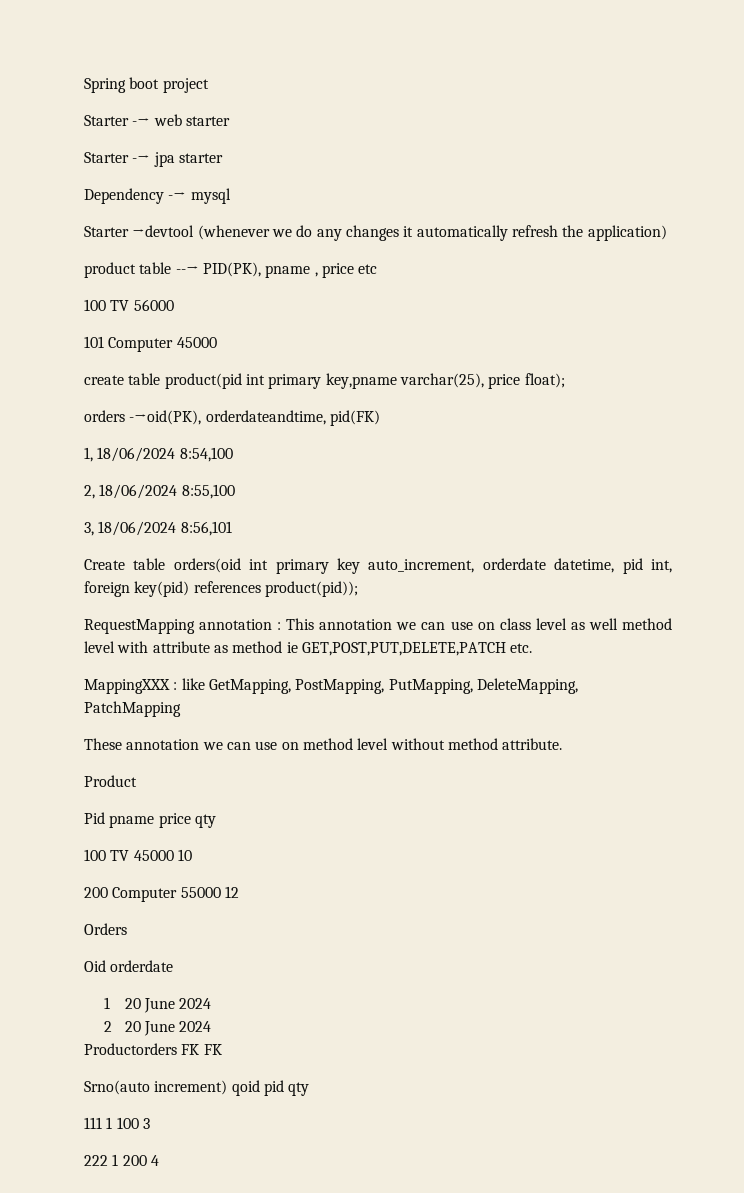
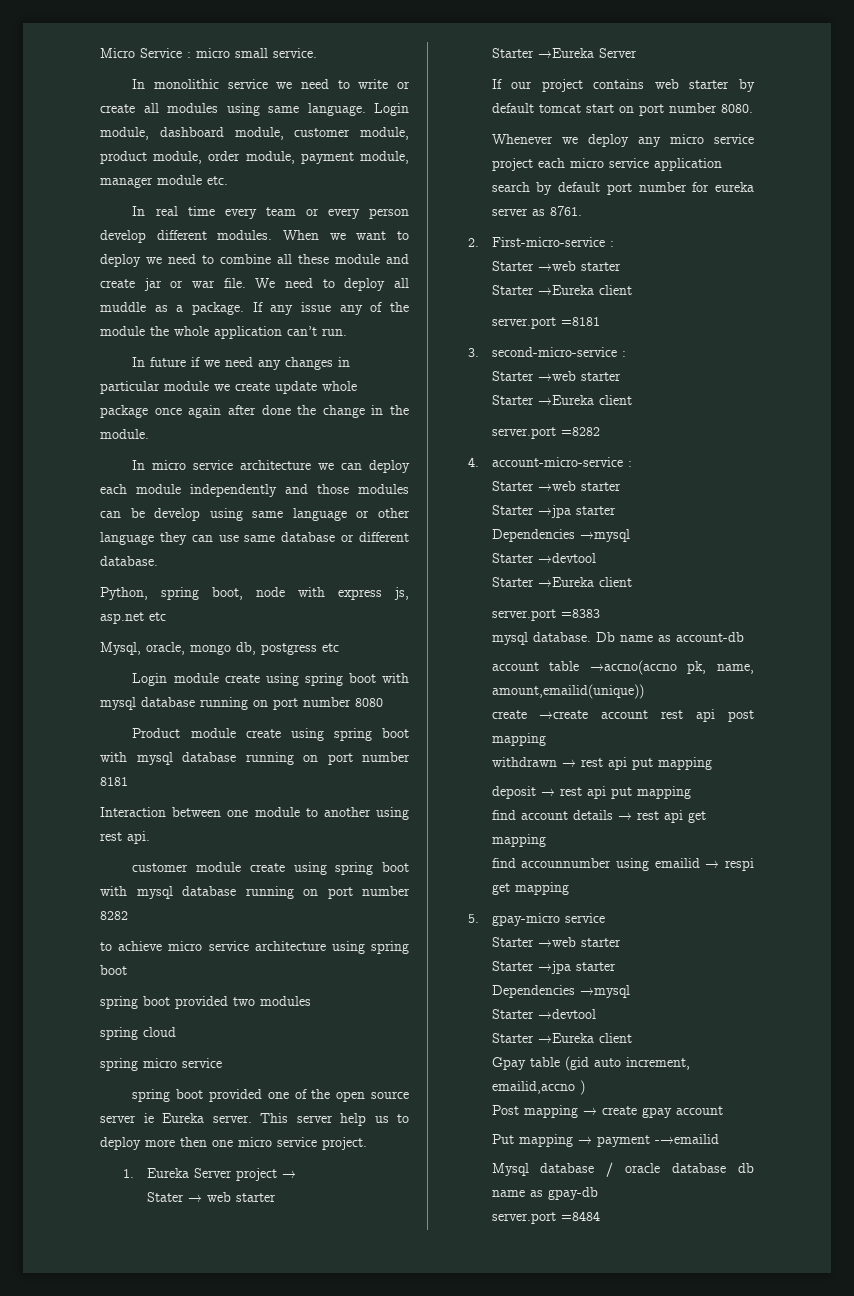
- Spring boot project
- Starter -→ web starter
- Starter -→ jpa starter
- Dependency -→ mysql
- Starter →devtool (whenever we do any changes it automatically refresh the application)
- product table --→ PID(PK), pname , price etc
- 100 TV 56000
- 101 Computer 45000
- create table product(pid int primary key,pname varchar(25), price float);
- orders -→oid(PK), orderdateandtime, pid(FK)
- 1, 18/06/2024 8:54,100
- 2, 18/06/2024 8:55,100
- 3, 18/06/2024 8:56,101
- Create table orders(oid int primary key auto_increment, orderdate datetime, pid int, foreign key(pid) references product(pid));
- RequestMapping annotation : This annotation we can use on class level as well method level with attribute as method ie GET,POST,PUT,DELETE,PATCH etc.
- MappingXXX : like GetMapping, PostMapping, PutMapping, DeleteMapping, PatchMapping
- These annotation we can use on method level without method attribute.
- Product
- Pid pname price qty
- 100 TV 45000 10
- 200 Computer 55000 12
- Orders
- Oid orderdate
- 1 20 June 2024
- 2 20 June 2024
- Productorders FK FK
- Srno(auto increment) qoid pid qty
- 111 1 100 3
- 222 1 200 4
+ Micro Service : micro small service.
+ In monolithic service we need to write or create all modules using same language. Login module, dashboard module, customer module, product module, order module, payment module, manager module etc.
+ In real time every team or every person develop different modules. When we want to deploy we need to combine all these module and create jar or war file. We need to deploy all muddle as a package. If any issue any of the module the whole application can’t run.
+ In future if we need any changes in particular module we create update whole package once again after done the change in the module.
+ In micro service architecture we can deploy each module independently and those modules can be develop using same language or other language they can use same database or different database.
+ Python, spring boot, node with express js, asp.net etc
+ Mysql, oracle, mongo db, postgress etc
+ Login module create using spring boot with mysql database running on port number 8080
+ Product module create using spring boot with mysql database running on port number 8181
+ Interaction between one module to another using rest api.
+ customer module create using spring boot with mysql database running on port number 8282
+ to achieve micro service architecture using spring boot
+ spring boot provided two modules
+ spring cloud
+ spring micro service
+ spring boot provided one of the open source server ie Eureka server. This server help us to deploy more then one micro service project.
+ 1. Eureka Server project →
+ Stater → web starter
+ Starter →Eureka Server
+ If our project contains web starter by default tomcat start on port number 8080.
+ Whenever we deploy any micro service project each micro service application search by default port number for eureka server as 8761.
+ 2. First-micro-service :
+ Starter →web starter
+ Starter →Eureka client
+ server.port =8181
+ 3. second-micro-service :
+ Starter →web starter
+ Starter →Eureka client
+ server.port =8282
+ 4. account-micro-service :
+ Starter →web starter
+ Starter →jpa starter
+ Dependencies →mysql
+ Starter →devtool
+ Starter →Eureka client
+ server.port =8383
+ mysql database. Db name as account-db
+ account table →accno(accno pk, name, amount,emailid(unique))
+ create →create account rest api post mapping
+ withdrawn → rest api put mapping
+ deposit → rest api put mapping
+ find account details → rest api get mapping
+ find accounnumber using emailid → respi get mapping
+ 5. gpay-micro service
+ Starter →web starter
+ Starter →jpa starter
+ Dependencies →mysql
+ Starter →devtool
+ Starter →Eureka client
+ Gpay table (gid auto increment, emailid,accno )
+ Post mapping → create gpay account
+ Put mapping → payment -→emailid
+ Mysql database / oracle database db name as gpay-db
+ server.port =8484

